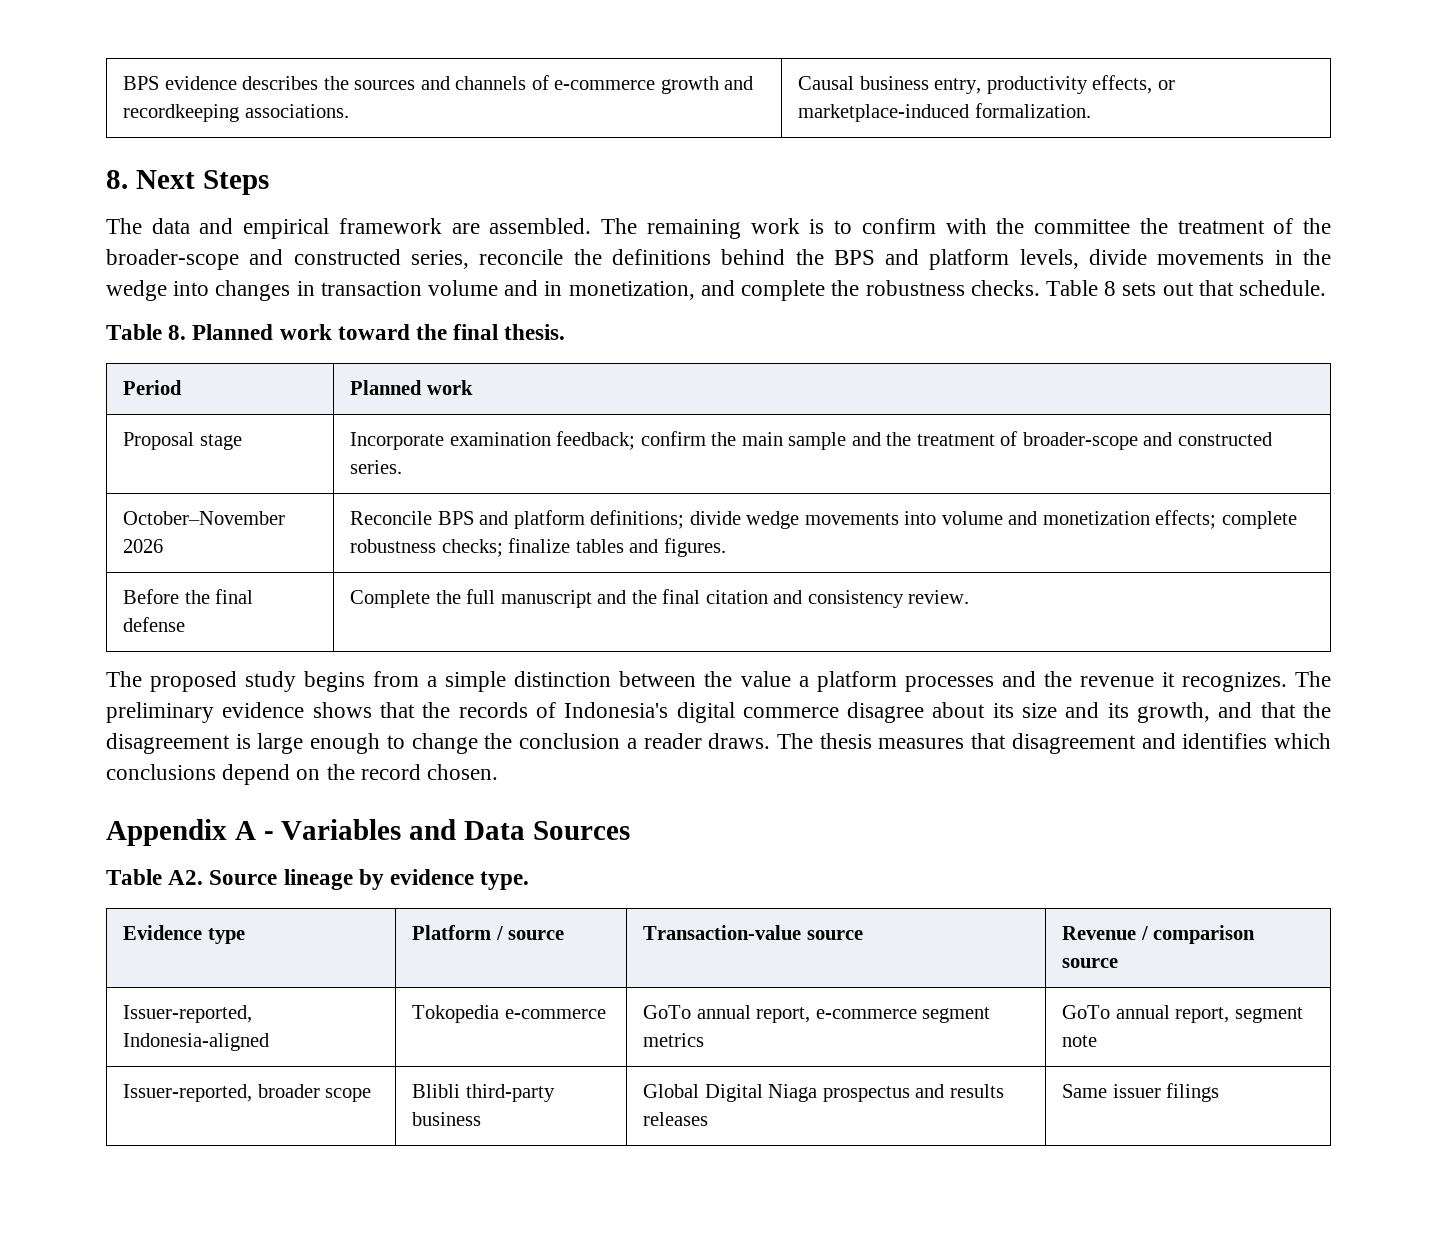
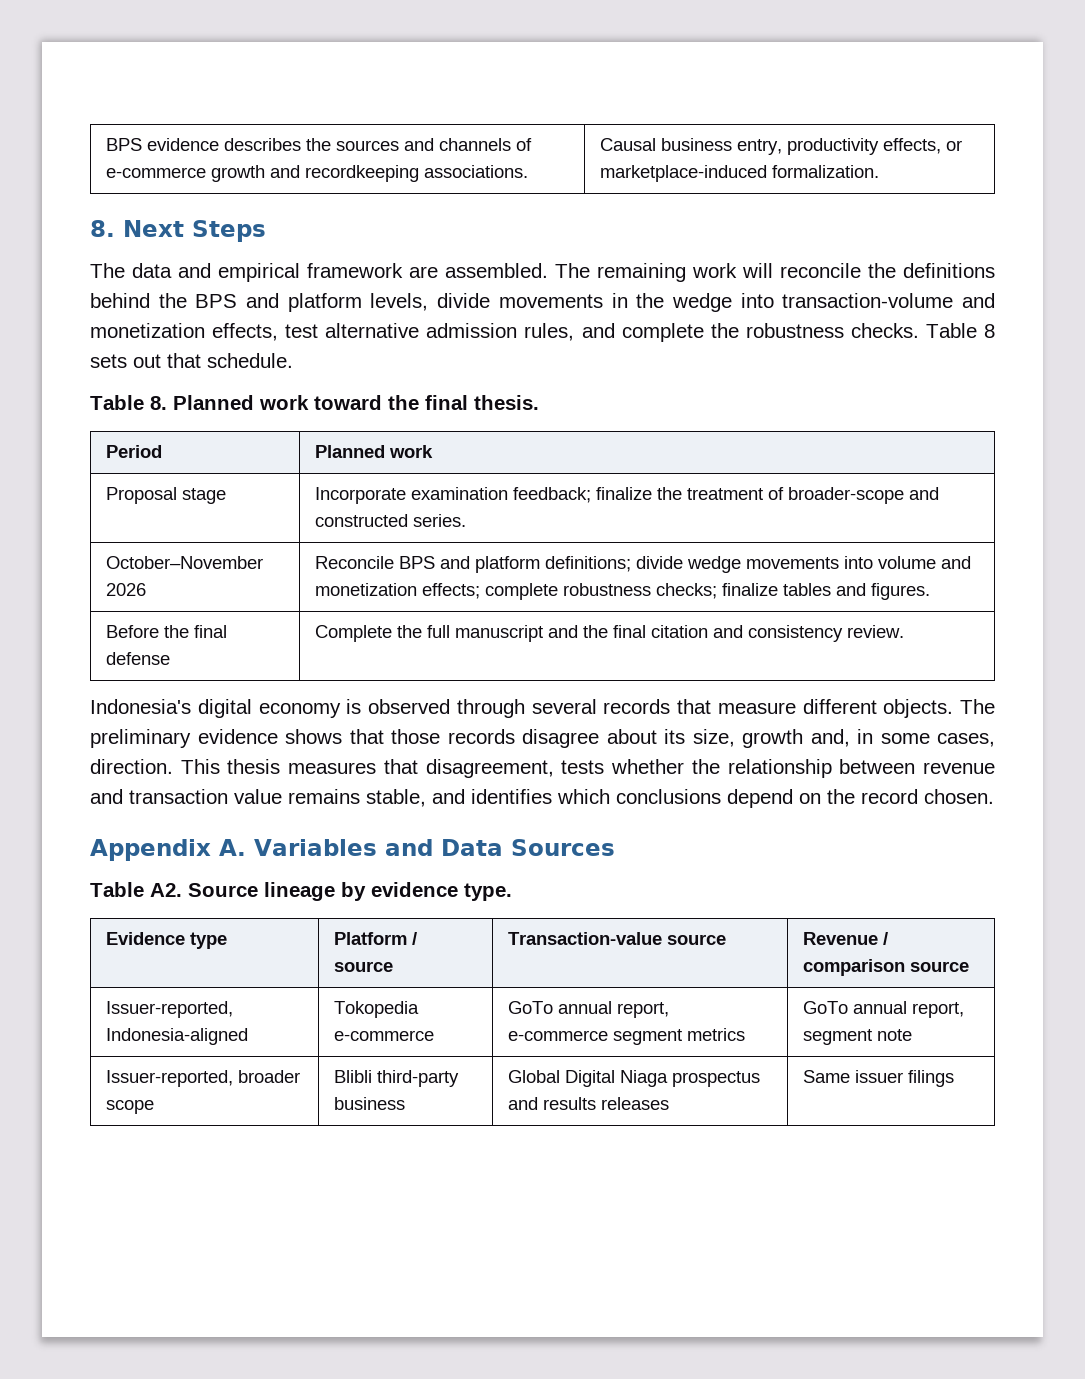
- The remaining work is to confirm with the committee the treatment of the broader-scope and constructed series, reconcile the definitions behind the BPS and platform levels, divide movements in the wedge into changes in transaction volume and in monetization, and complete the robustness checks.
+ The remaining work will reconcile the definitions behind the BPS and platform levels, divide movements in the wedge into transaction-volume and monetization effects, test alternative admission rules, and complete the robustness checks.
- Proposal stage | Incorporate examination feedback; confirm the main sample and the treatment of broader-scope and constructed series.
+ Proposal stage | Incorporate examination feedback; finalize the treatment of broader-scope and constructed series.
- The proposed study begins from a simple distinction between the value a platform processes and the revenue it recognizes.
+ Indonesia's digital economy is observed through several records that measure different objects.
- The preliminary evidence shows that the records of Indonesia's digital commerce disagree about its size and its growth, and that the disagreement is large enough to change the conclusion a reader draws. The thesis measures that disagreement and identifies which conclusions depend on the record chosen.
+ The preliminary evidence shows that those records disagree about its size, growth and, in some cases, direction. This thesis measures that disagreement, tests whether the relationship between revenue and transaction value remains stable, and identifies which conclusions depend on the record chosen.
- Appendix A - Variables and Data Sources
+ Appendix A. Variables and Data Sources

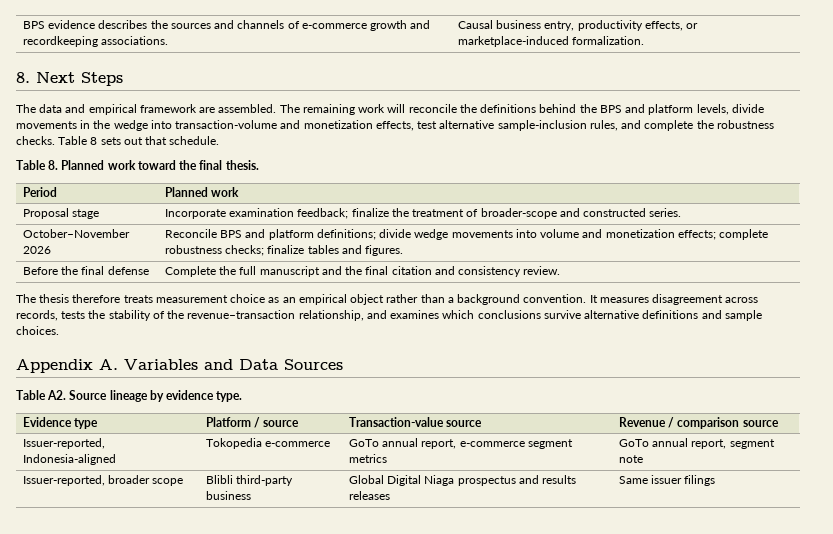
- The remaining work will reconcile the definitions behind the BPS and platform levels, divide movements in the wedge into transaction-volume and monetization effects, test alternative admission rules, and complete the robustness checks.
+ The remaining work will reconcile the definitions behind the BPS and platform levels, divide movements in the wedge into transaction-volume and monetization effects, test alternative sample-inclusion rules, and complete the robustness checks.
- Indonesia's digital economy is observed through several records that measure different objects. The preliminary evidence shows that those records disagree about its size, growth and, in some cases, direction. This thesis measures that disagreement, tests whether the relationship between revenue and transaction value remains stable, and identifies which conclusions depend on the record chosen.
+ The thesis therefore treats measurement choice as an empirical object rather than a background convention. It measures disagreement across records, tests the stability of the revenue–transaction relationship, and examines which conclusions survive alternative definitions and sample choices.

